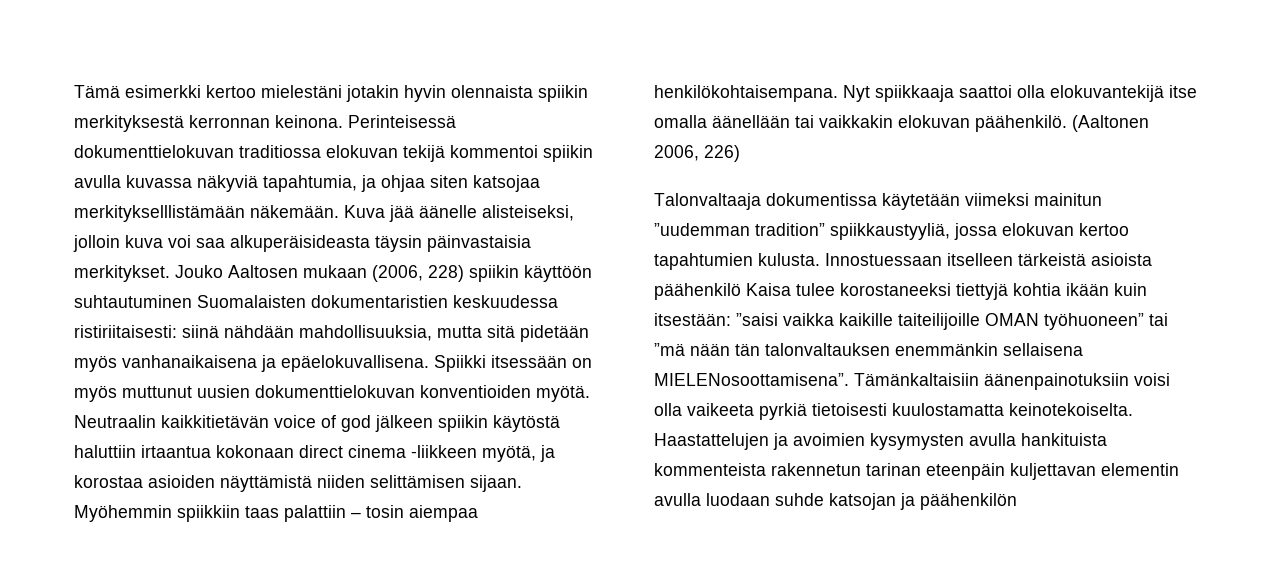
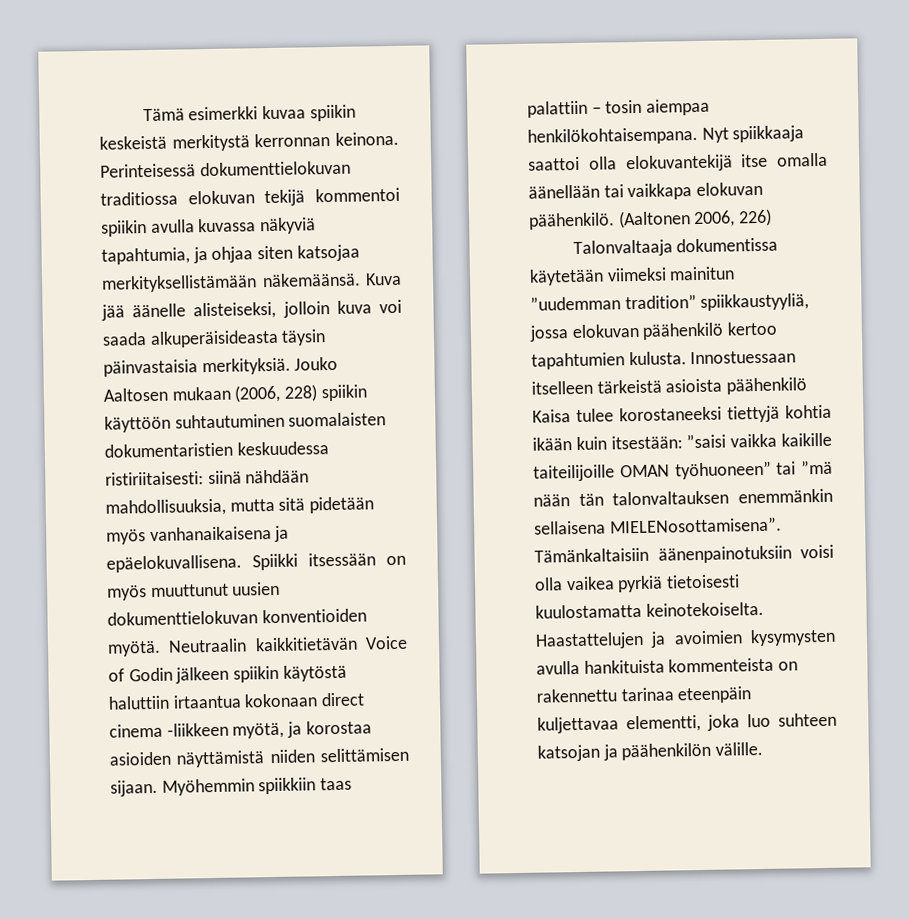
- Tämä esimerkki kertoo mielestäni jotakin hyvin olennaista spiikin merkityksestä kerronnan keinona.
+ Tämä esimerkki kuvaa spiikin keskeistä merkitystä kerronnan keinona.
- Perinteisessä dokumenttielokuvan traditiossa elokuvan tekijä kommentoi spiikin avulla kuvassa näkyviä tapahtumia, ja ohjaa siten katsojaa merkitykselllistämään näkemään.
+ Perinteisessä dokumenttielokuvan traditiossa elokuvan tekijä kommentoi spiikin avulla kuvassa näkyviä tapahtumia, ja ohjaa siten katsojaa merkityksellistämään näkemäänsä.
- Kuva jää äänelle alisteiseksi, jolloin kuva voi saa alkuperäisideasta täysin päinvastaisia merkitykset.
+ Kuva jää äänelle alisteiseksi, jolloin kuva voi saada alkuperäisideasta täysin päinvastaisia merkityksiä.
- Jouko Aaltosen mukaan (2006, 228) spiikin käyttöön suhtautuminen Suomalaisten dokumentaristien keskuudessa ristiriitaisesti: siinä nähdään mahdollisuuksia, mutta sitä pidetään myös vanhanaikaisena ja epäelokuvallisena.
+ Jouko Aaltosen mukaan (2006, 228) spiikin käyttöön suhtautuminen suomalaisten dokumentaristien keskuudessa ristiriitaisesti: siinä nähdään mahdollisuuksia, mutta sitä pidetään myös vanhanaikaisena ja epäelokuvallisena.
- Spiikki itsessään on myös muttunut uusien dokumenttielokuvan konventioiden myötä.
+ Spiikki itsessään on myös muuttunut uusien dokumenttielokuvan konventioiden myötä.
- Neutraalin kaikkitietävän voice of god jälkeen spiikin käytöstä haluttiin irtaantua kokonaan direct cinema -liikkeen myötä, ja korostaa asioiden näyttämistä niiden selittämisen sijaan.
+ Neutraalin kaikkitietävän Voice of Godin jälkeen spiikin käytöstä haluttiin irtaantua kokonaan direct cinema -liikkeen myötä, ja korostaa asioiden näyttämistä niiden selittämisen sijaan.
- Nyt spiikkaaja saattoi olla elokuvantekijä itse omalla äänellään tai vaikkakin elokuvan päähenkilö.
+ Nyt spiikkaaja saattoi olla elokuvantekijä itse omalla äänellään tai vaikkapa elokuvan päähenkilö.
- Talonvaltaaja dokumentissa käytetään viimeksi mainitun ”uudemman tradition” spiikkaustyyliä, jossa elokuvan kertoo tapahtumien kulusta.
+ Talonvaltaaja dokumentissa käytetään viimeksi mainitun ”uudemman tradition” spiikkaustyyliä, jossa elokuvan päähenkilö kertoo tapahtumien kulusta.
- Innostuessaan itselleen tärkeistä asioista päähenkilö Kaisa tulee korostaneeksi tiettyjä kohtia ikään kuin itsestään: ”saisi vaikka kaikille taiteilijoille OMAN työhuoneen” tai ”mä nään tän talonvaltauksen enemmänkin sellaisena MIELENosoottamisena”.
+ Innostuessaan itselleen tärkeistä asioista päähenkilö Kaisa tulee korostaneeksi tiettyjä kohtia ikään kuin itsestään: ”saisi vaikka kaikille taiteilijoille OMAN työhuoneen” tai ”mä nään tän talonvaltauksen enemmänkin sellaisena MIELENosottamisena”.
- Tämänkaltaisiin äänenpainotuksiin voisi olla vaikeeta pyrkiä tietoisesti kuulostamatta keinotekoiselta.
+ Tämänkaltaisiin äänenpainotuksiin voisi olla vaikea pyrkiä tietoisesti kuulostamatta keinotekoiselta.
- Haastattelujen ja avoimien kysymysten avulla hankituista kommenteista rakennetun tarinan eteenpäin kuljettavan elementin avulla luodaan suhde katsojan ja päähenkilön
+ Haastattelujen ja avoimien kysymysten avulla hankituista kommenteista on rakennettu tarinaa eteenpäin kuljettavaa elementti, joka luo suhteen katsojan ja päähenkilön välille.

